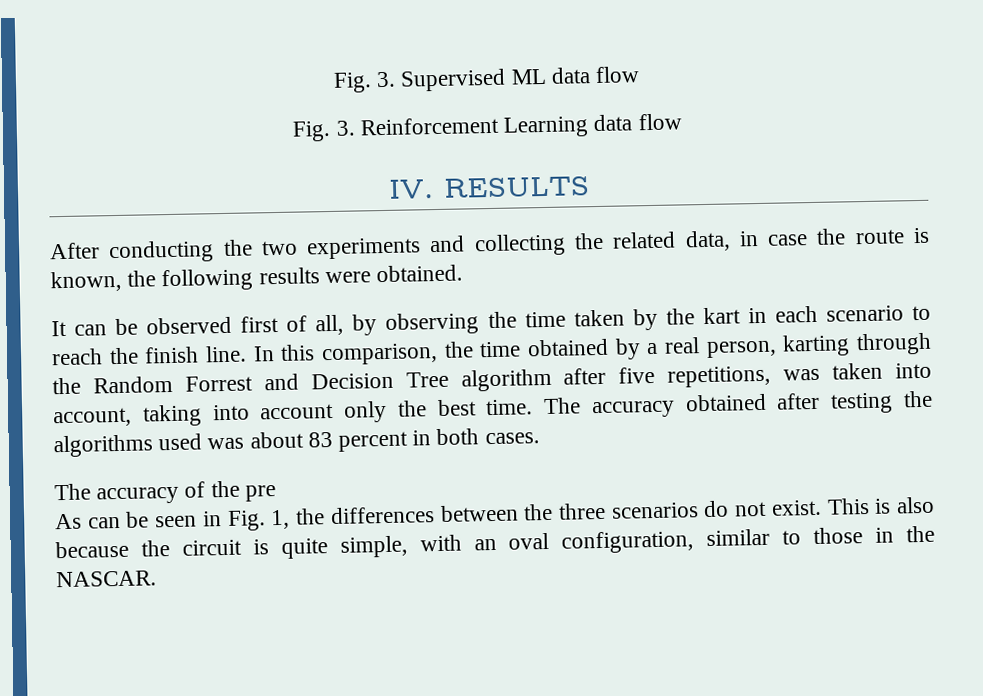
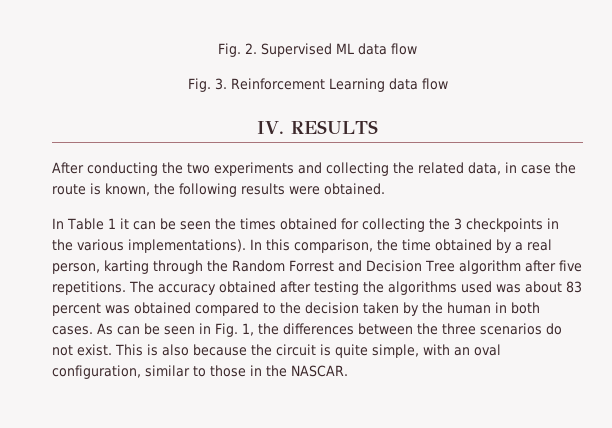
- Fig. 3. Supervised ML data flow
+ Fig. 2. Supervised ML data flow
- It can be observed first of all, by observing the time taken by the kart in each scenario to reach the finish line.
+ In Table 1 it can be seen the times obtained for collecting the 3 checkpoints in the various implementations).
- In this comparison, the time obtained by a real person, karting through the Random Forrest and Decision Tree algorithm after five repetitions, was taken into account, taking into account only the best time.
+ In this comparison, the time obtained by a real person, karting through the Random Forrest and Decision Tree algorithm after five repetitions.
- The accuracy obtained after testing the algorithms used was about 83 percent in both cases.
- The accuracy of the pre
- As can be seen in Fig. 1, the differences between the three scenarios do not exist.
+ The accuracy obtained after testing the algorithms used was about 83 percent was obtained compared to the decision taken by the human in both cases. As can be seen in Fig. 1, the differences between the three scenarios do not exist.

